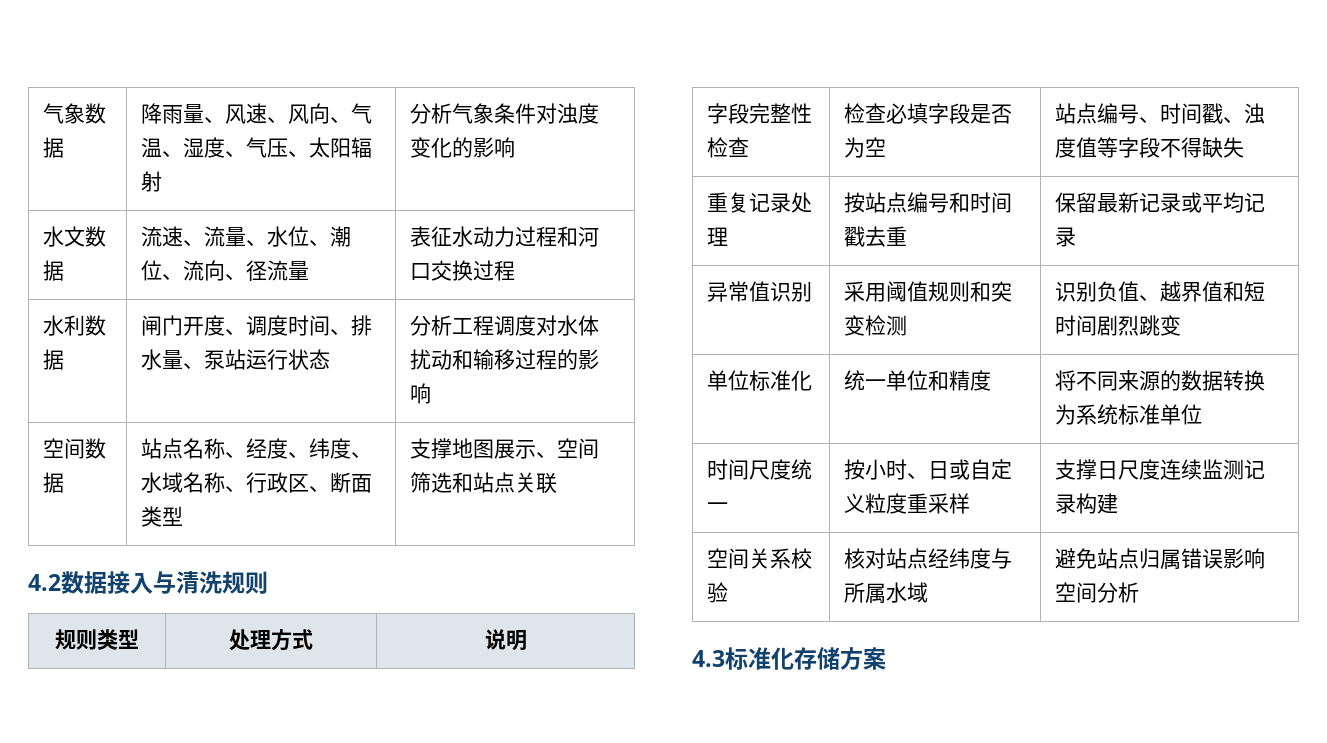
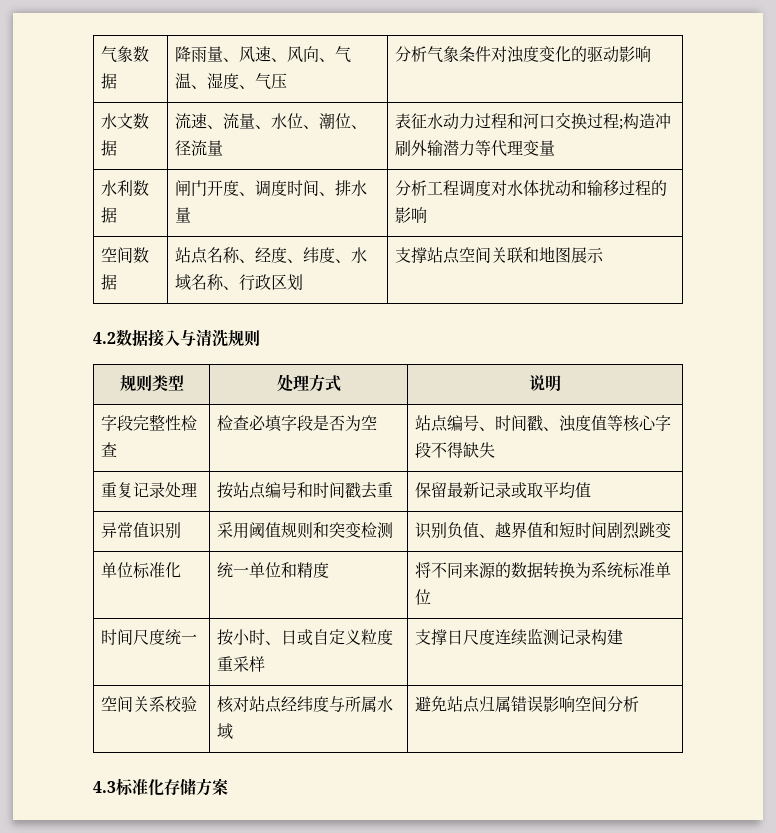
- 气象数据 | 降雨量、风速、风向、气温、湿度、气压、太阳辐射 | 分析气象条件对浊度变化的影响
+ 气象数据 | 降雨量、风速、风向、气温、湿度、气压 | 分析气象条件对浊度变化的驱动影响
- 水文数据 | 流速、流量、水位、潮位、流向、径流量 | 表征水动力过程和河口交换过程
+ 水文数据 | 流速、流量、水位、潮位、径流量 | 表征水动力过程和河口交换过程;构造冲刷外输潜力等代理变量
- 水利数据 | 闸门开度、调度时间、排水量、泵站运行状态 | 分析工程调度对水体扰动和输移过程的影响
+ 水利数据 | 闸门开度、调度时间、排水量 | 分析工程调度对水体扰动和输移过程的影响
- 空间数据 | 站点名称、经度、纬度、水域名称、行政区、断面类型 | 支撑地图展示、空间筛选和站点关联
+ 空间数据 | 站点名称、经度、纬度、水域名称、行政区划 | 支撑站点空间关联和地图展示
- 字段完整性检查 | 检查必填字段是否为空 | 站点编号、时间戳、浊度值等字段不得缺失
+ 字段完整性检查 | 检查必填字段是否为空 | 站点编号、时间戳、浊度值等核心字段不得缺失
- 重复记录处理 | 按站点编号和时间戳去重 | 保留最新记录或平均记录
+ 重复记录处理 | 按站点编号和时间戳去重 | 保留最新记录或取平均值

